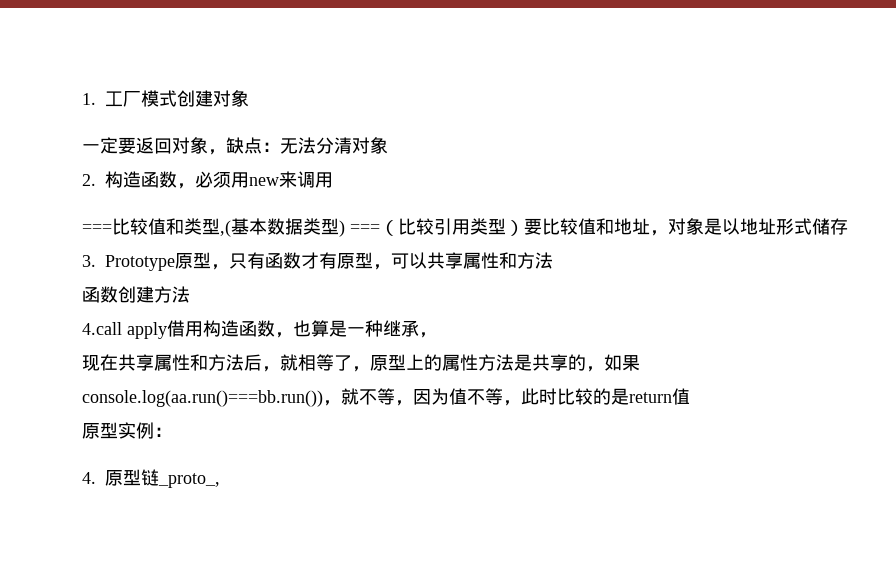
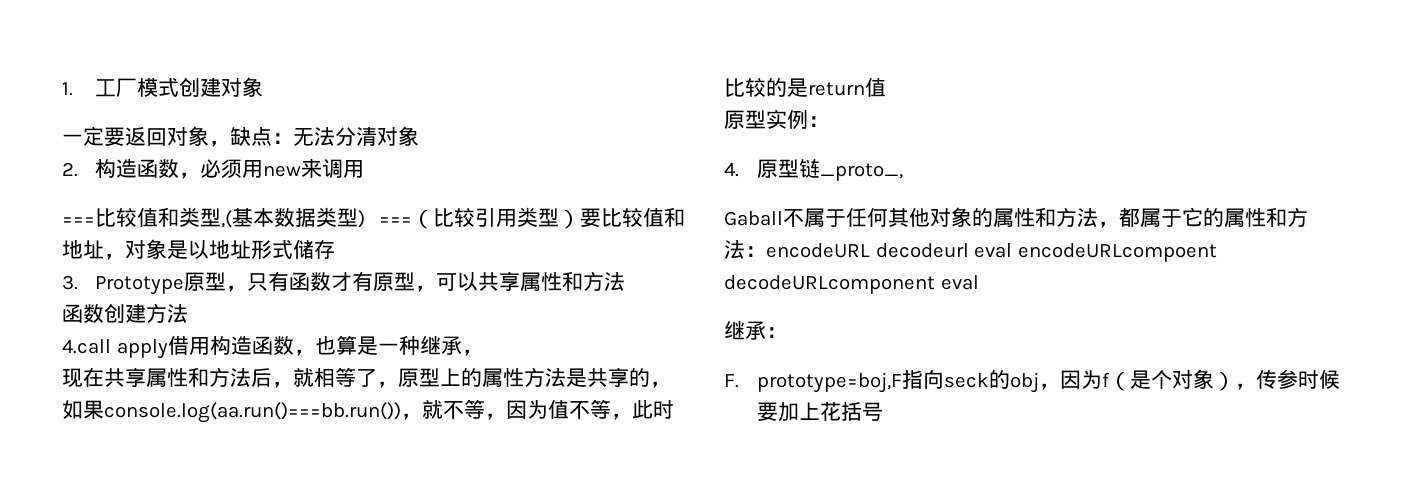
+ Gaball不属于任何其他对象的属性和方法，都属于它的属性和方法：encodeURL decodeurl eval encodeURLcompoent decodeURLcomponent eval
+ 继承：
+ F. prototype=boj,F指向seck的obj，因为f（是个对象），传参时候要加上花括号

